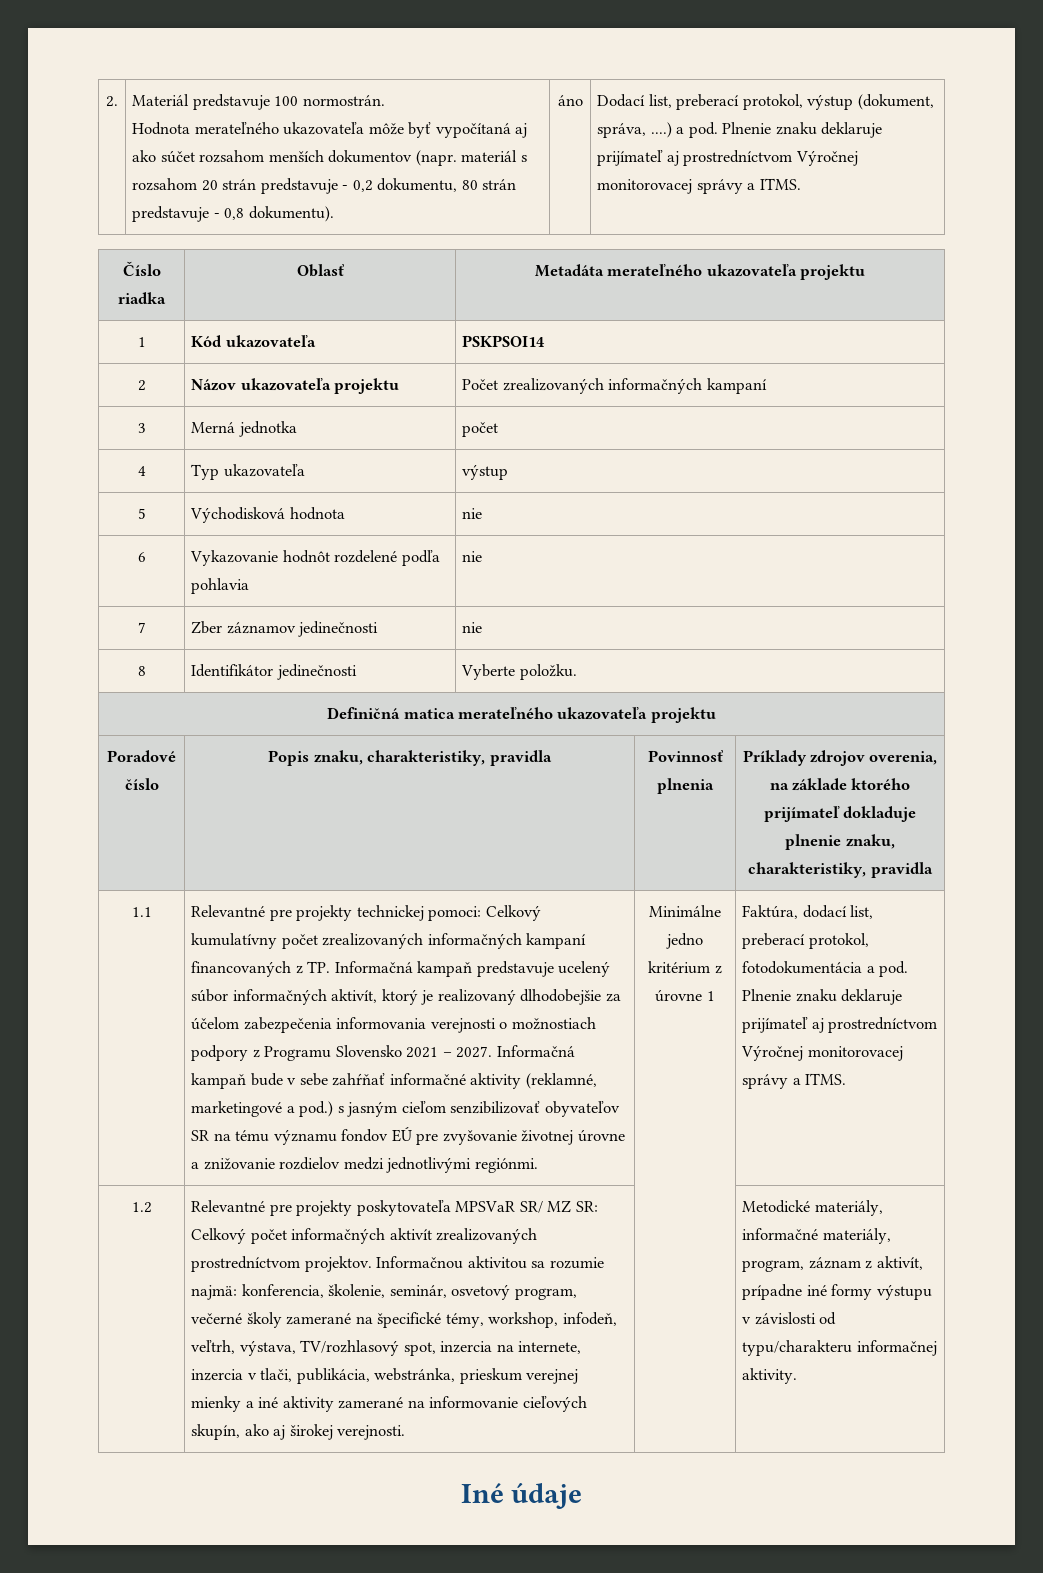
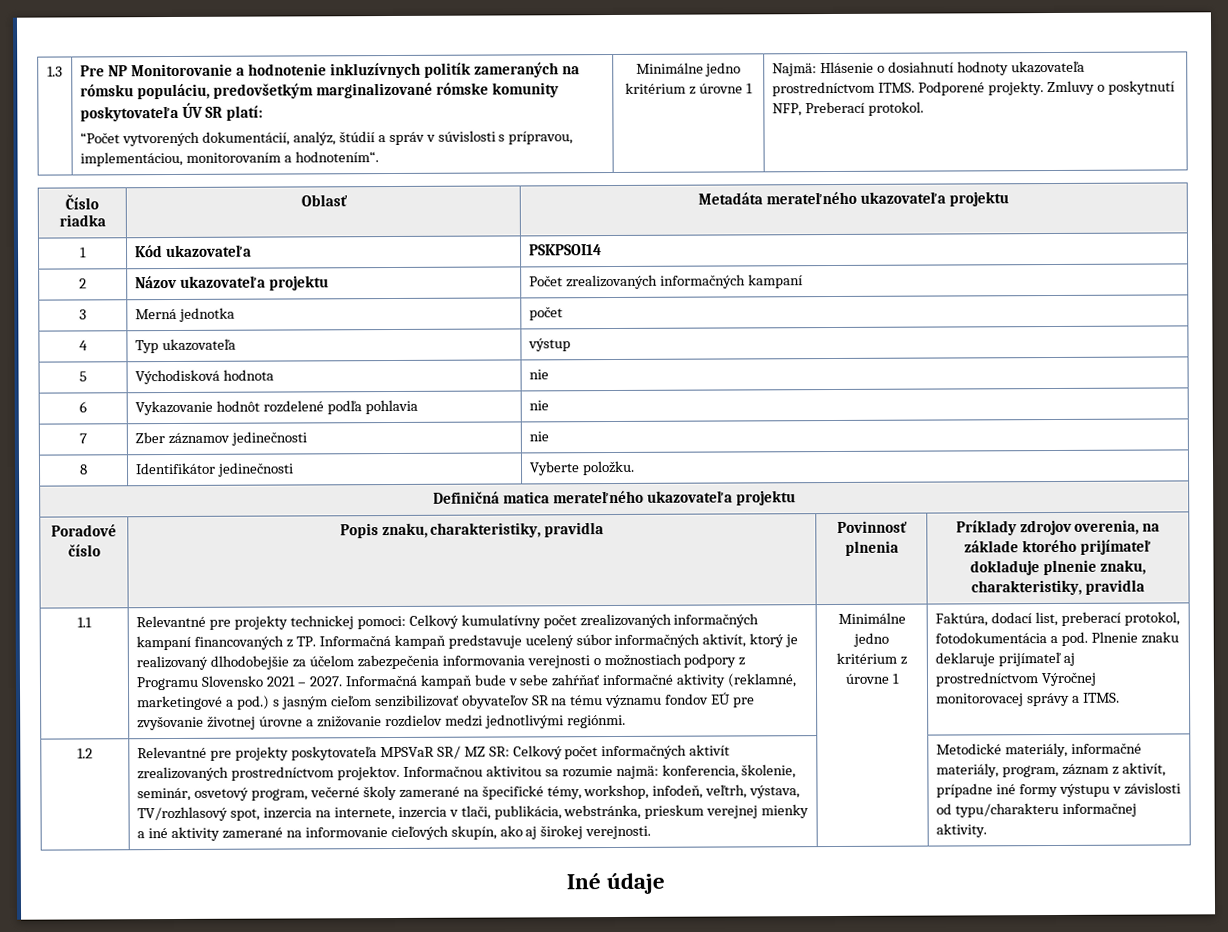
- 2. | Materiál predstavuje 100 normostrán.
- Hodnota merateľného ukazovateľa môže byť vypočítaná aj ako súčet rozsahom menších dokumentov (napr. materiál s rozsahom 20 strán predstavuje - 0,2 dokumentu, 80 strán predstavuje - 0,8 dokumentu). | áno | Dodací list, preberací protokol, výstup (dokument, správa, ....) a pod. Plnenie znaku deklaruje prijímateľ aj prostredníctvom Výročnej monitorovacej správy a ITMS.
+ 1.3 | Pre NP Monitorovanie a hodnotenie inkluzívnych politík zameraných na rómsku populáciu, predovšetkým marginalizované rómske komunity poskytovateľa ÚV SR platí:
+ “Počet vytvorených dokumentácií, analýz, štúdií a správ v súvislosti s prípravou, implementáciou, monitorovaním a hodnotením“. | Minimálne jedno kritérium z úrovne 1 | Najmä: Hlásenie o dosiahnutí hodnoty ukazovateľa prostredníctvom ITMS. Podporené projekty. Zmluvy o poskytnutí NFP, Preberací protokol.

